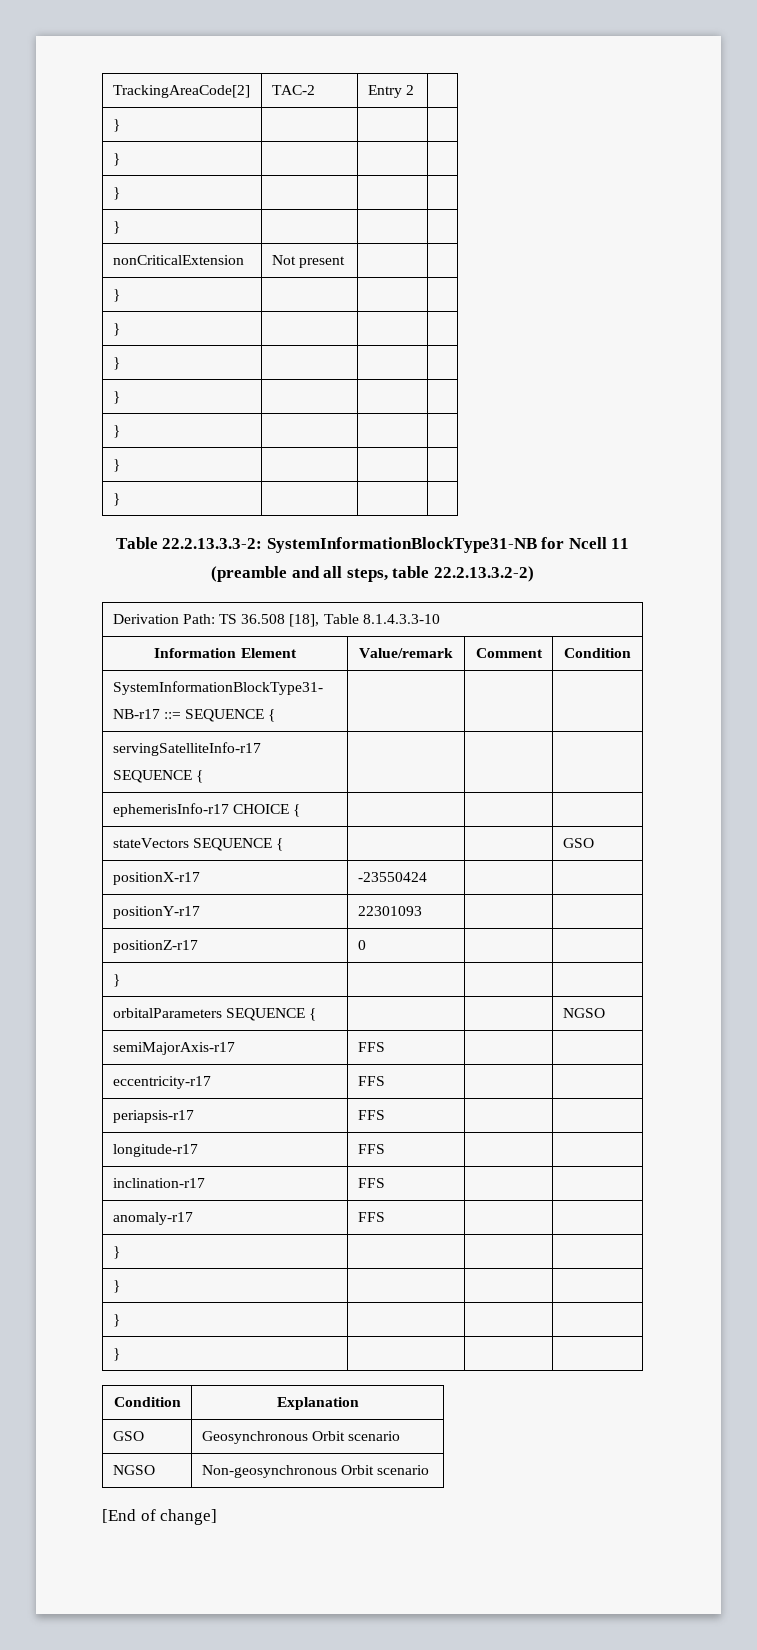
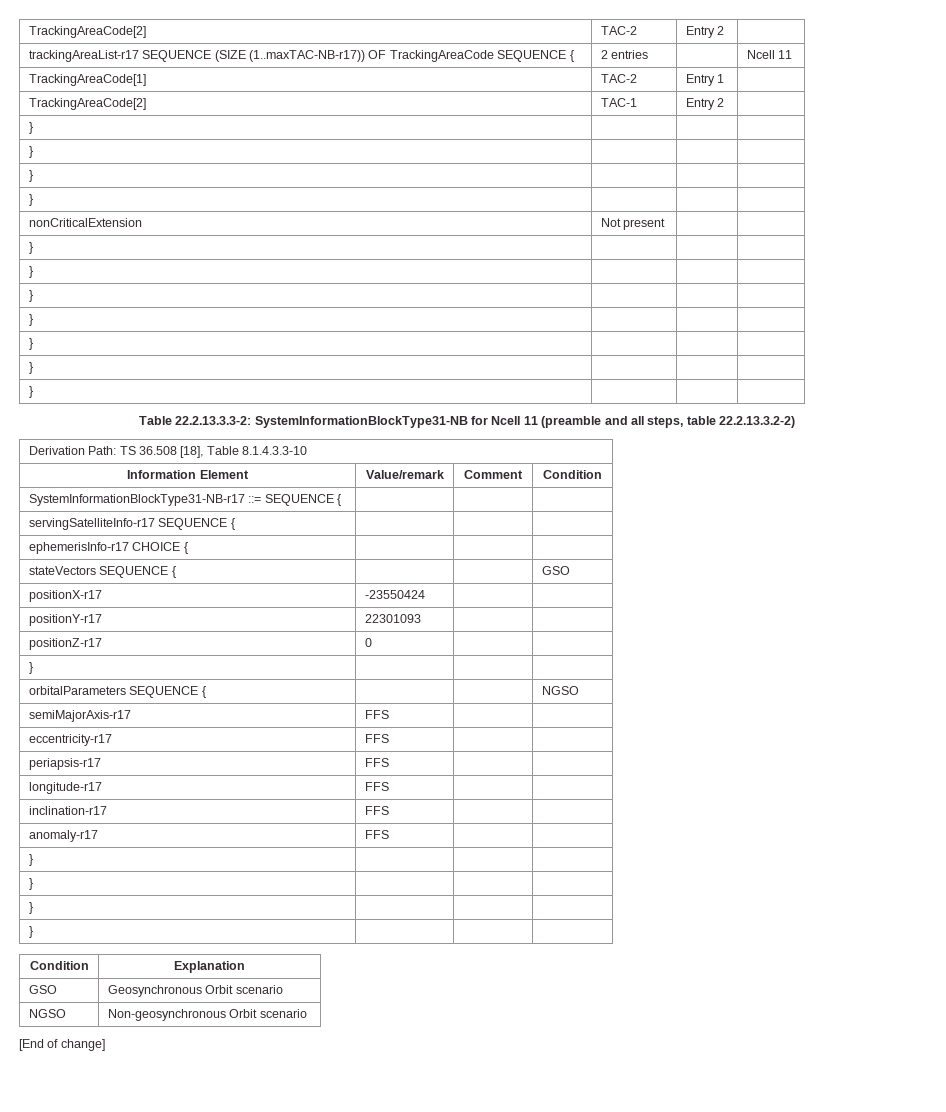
+ trackingAreaList-r17 SEQUENCE (SIZE (1..maxTAC-NB-r17)) OF TrackingAreaCode SEQUENCE { | 2 entries | | Ncell 11
+ TrackingAreaCode[1] | TAC-2 | Entry 1 |
+ TrackingAreaCode[2] | TAC-1 | Entry 2 |

